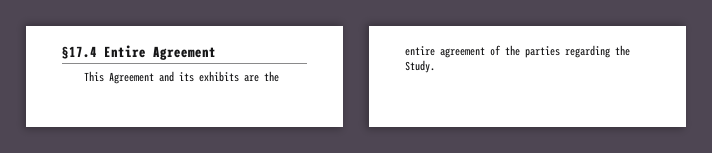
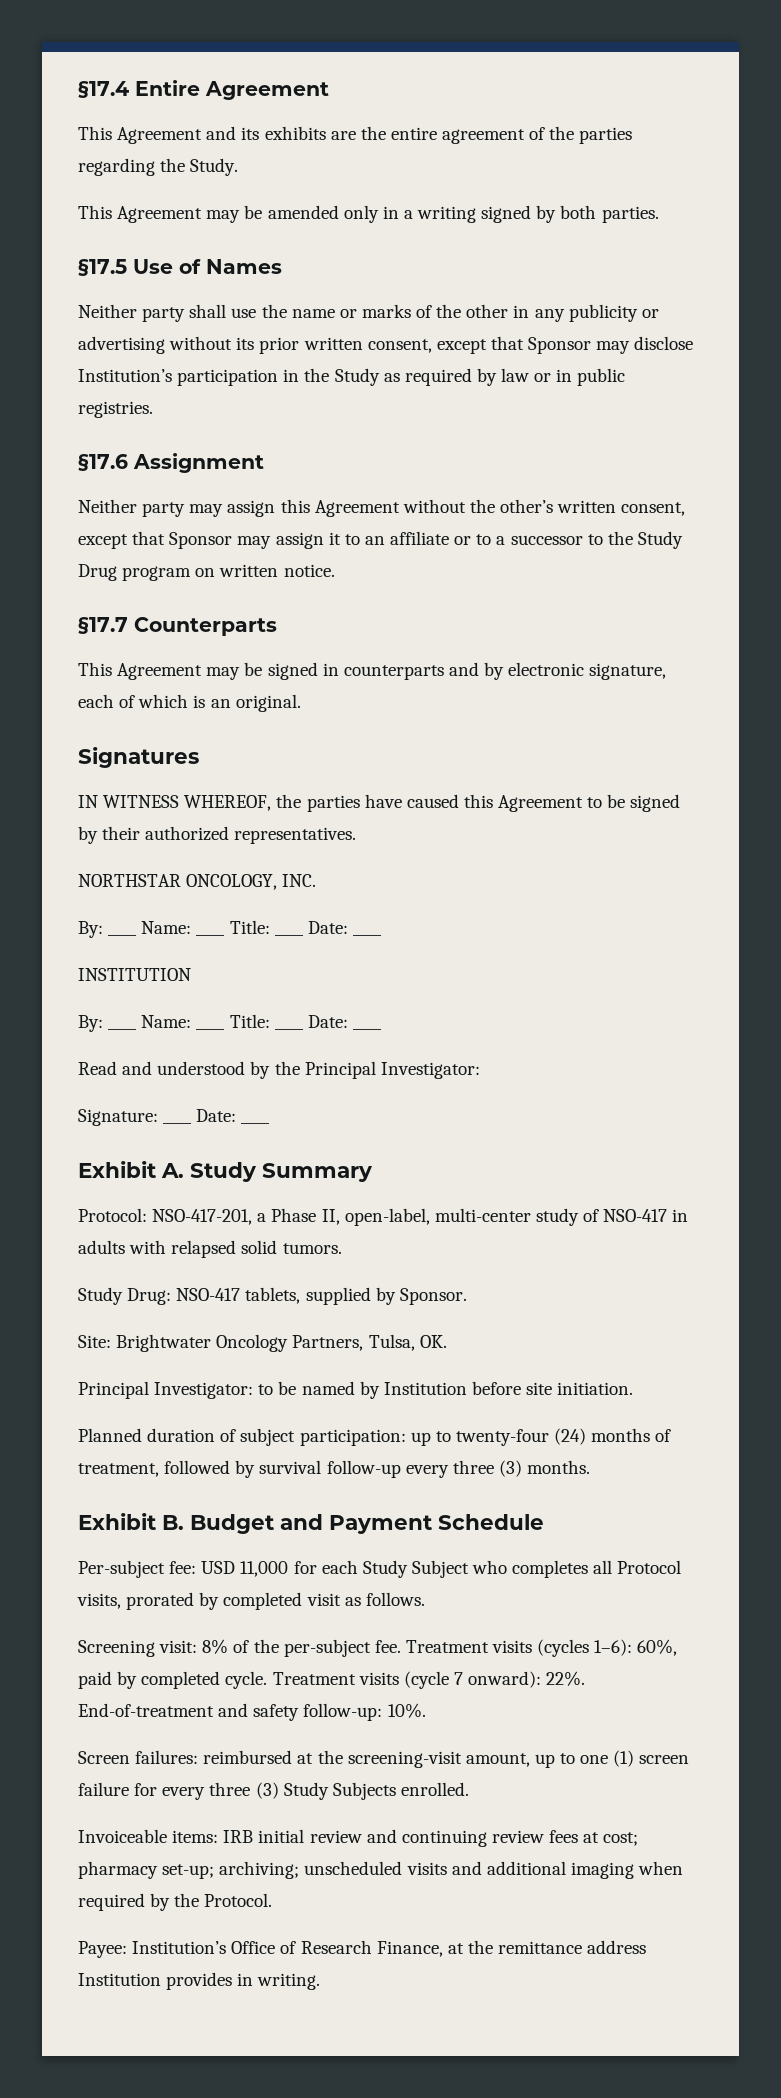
+ This Agreement may be amended only in a writing signed by both parties.
+ §17.5 Use of Names
+ Neither party shall use the name or marks of the other in any publicity or advertising without its prior written consent, except that Sponsor may disclose Institution’s participation in the Study as required by law or in public registries.
+ §17.6 Assignment
+ Neither party may assign this Agreement without the other’s written consent, except that Sponsor may assign it to an affiliate or to a successor to the Study Drug program on written notice.
+ §17.7 Counterparts
+ This Agreement may be signed in counterparts and by electronic signature, each of which is an original.
+ Signatures
+ IN WITNESS WHEREOF, the parties have caused this Agreement to be signed by their authorized representatives.
+ NORTHSTAR ONCOLOGY, INC.
+ By: ____ Name: ____ Title: ____ Date: ____
+ INSTITUTION
+ By: ____ Name: ____ Title: ____ Date: ____
+ Read and understood by the Principal Investigator:
+ Signature: ____ Date: ____
+ Exhibit A. Study Summary
+ Protocol: NSO-417-201, a Phase II, open-label, multi-center study of NSO-417 in adults with relapsed solid tumors.
+ Study Drug: NSO-417 tablets, supplied by Sponsor.
+ Site: Brightwater Oncology Partners, Tulsa, OK.
+ Principal Investigator: to be named by Institution before site initiation.
+ Planned duration of subject participation: up to twenty-four (24) months of treatment, followed by survival follow-up every three (3) months.
+ Exhibit B. Budget and Payment Schedule
+ Per-subject fee: USD 11,000 for each Study Subject who completes all Protocol visits, prorated by completed visit as follows.
+ Screening visit: 8% of the per-subject fee. Treatment visits (cycles 1–6): 60%, paid by completed cycle. Treatment visits (cycle 7 onward): 22%. End-of-treatment and safety follow-up: 10%.
+ Screen failures: reimbursed at the screening-visit amount, up to one (1) screen failure for every three (3) Study Subjects enrolled.
+ Invoiceable items: IRB initial review and continuing review fees at cost; pharmacy set-up; archiving; unscheduled visits and additional imaging when required by the Protocol.
+ Payee: Institution’s Office of Research Finance, at the remittance address Institution provides in writing.

